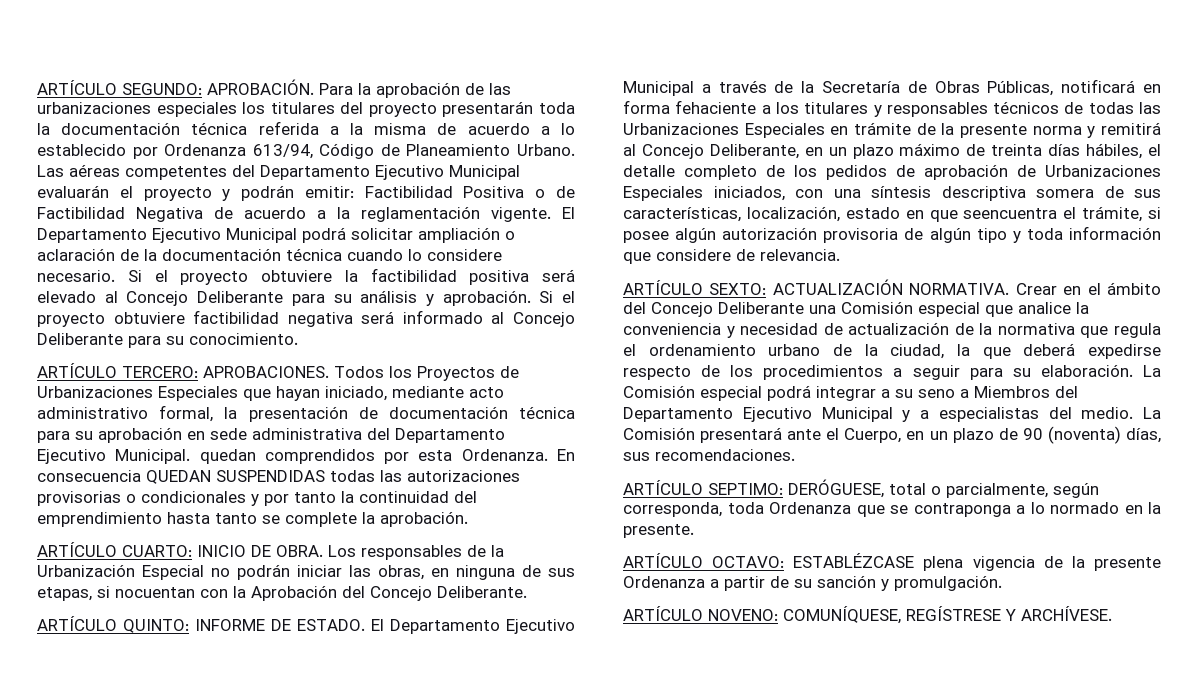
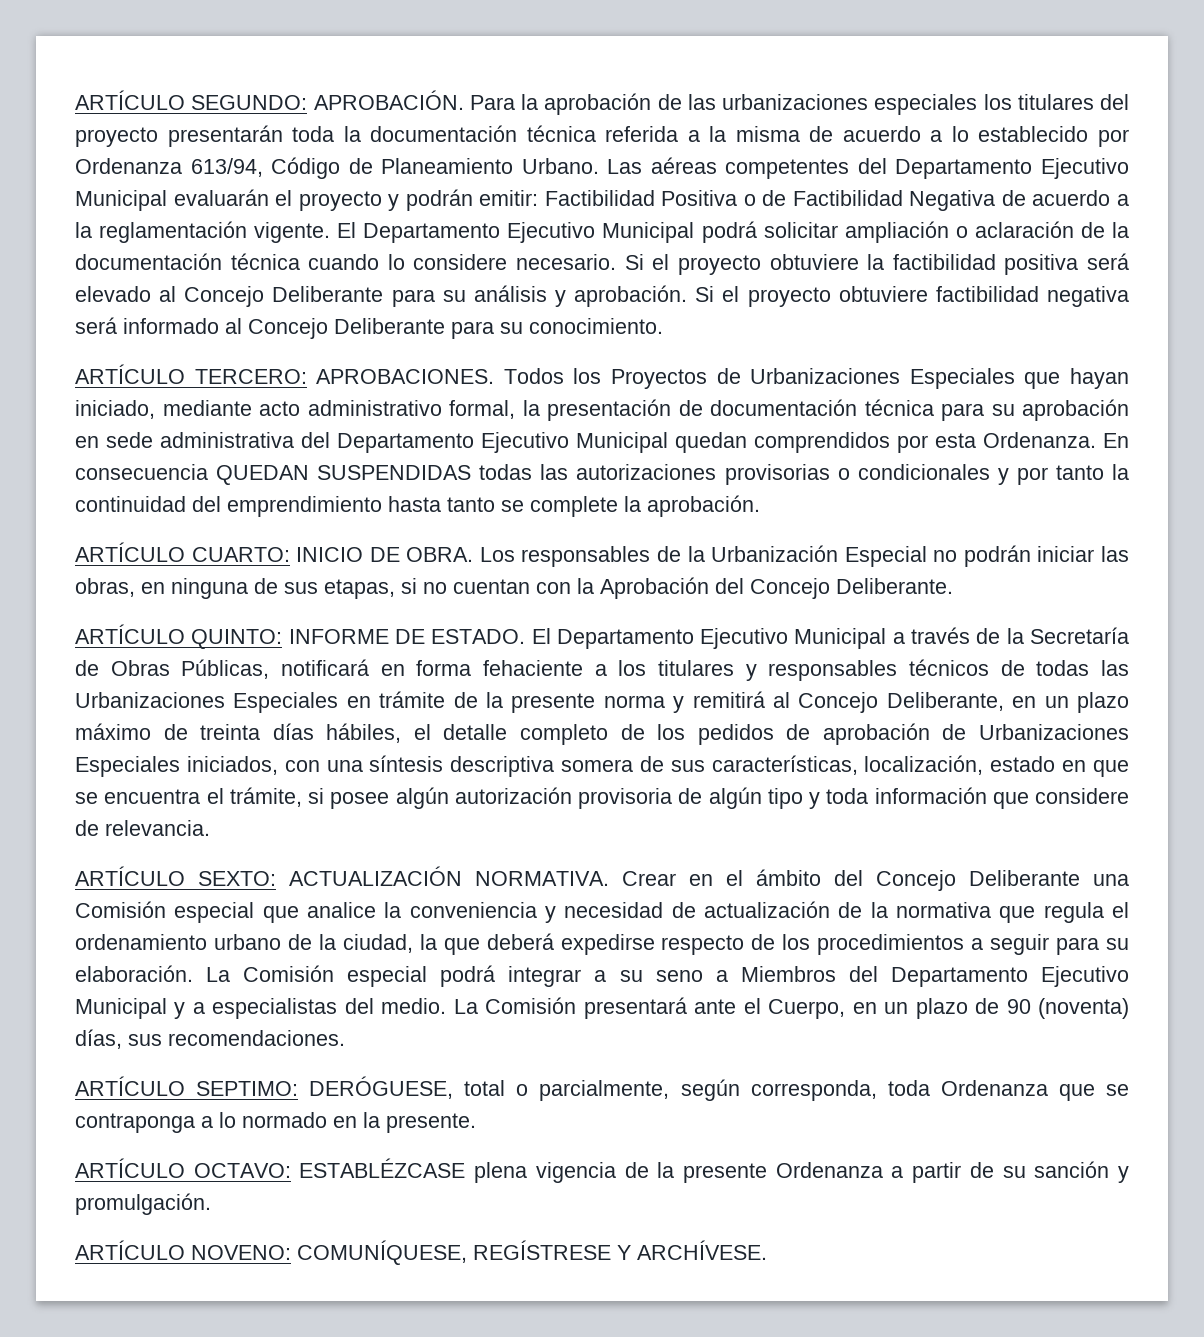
- Todos los Proyectos de Urbanizaciones Especiales que hayan iniciado, mediante acto administrativo formal, la presentación de documentación técnica para su aprobación en sede administrativa del Departamento Ejecutivo Municipal. quedan comprendidos por esta Ordenanza.
+ Todos los Proyectos de Urbanizaciones Especiales que hayan iniciado, mediante acto administrativo formal, la presentación de documentación técnica para su aprobación en sede administrativa del Departamento Ejecutivo Municipal quedan comprendidos por esta Ordenanza.
- Los responsables de la Urbanización Especial no podrán iniciar las obras, en ninguna de sus etapas, si nocuentan con la Aprobación del Concejo Deliberante.
+ Los responsables de la Urbanización Especial no podrán iniciar las obras, en ninguna de sus etapas, si no cuentan con la Aprobación del Concejo Deliberante.
- El Departamento Ejecutivo Municipal a través de la Secretaría de Obras Públicas, notificará en forma fehaciente a los titulares y responsables técnicos de todas las Urbanizaciones Especiales en trámite de la presente norma y remitirá al Concejo Deliberante, en un plazo máximo de treinta días hábiles, el detalle completo de los pedidos de aprobación de Urbanizaciones Especiales iniciados, con una síntesis descriptiva somera de sus características, localización, estado en que seencuentra el trámite, si posee algún autorización provisoria de algún tipo y toda información que considere de relevancia.
+ El Departamento Ejecutivo Municipal a través de la Secretaría de Obras Públicas, notificará en forma fehaciente a los titulares y responsables técnicos de todas las Urbanizaciones Especiales en trámite de la presente norma y remitirá al Concejo Deliberante, en un plazo máximo de treinta días hábiles, el detalle completo de los pedidos de aprobación de Urbanizaciones Especiales iniciados, con una síntesis descriptiva somera de sus características, localización, estado en que se encuentra el trámite, si posee algún autorización provisoria de algún tipo y toda información que considere de relevancia.

